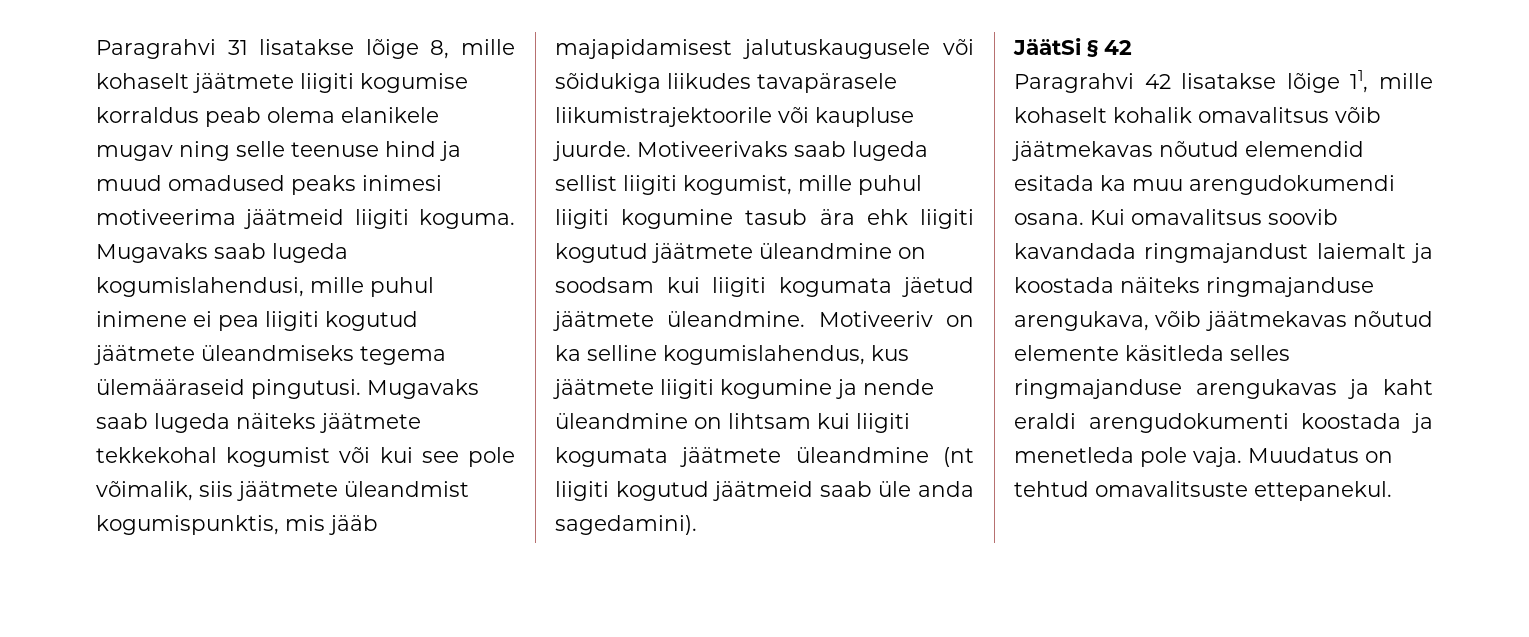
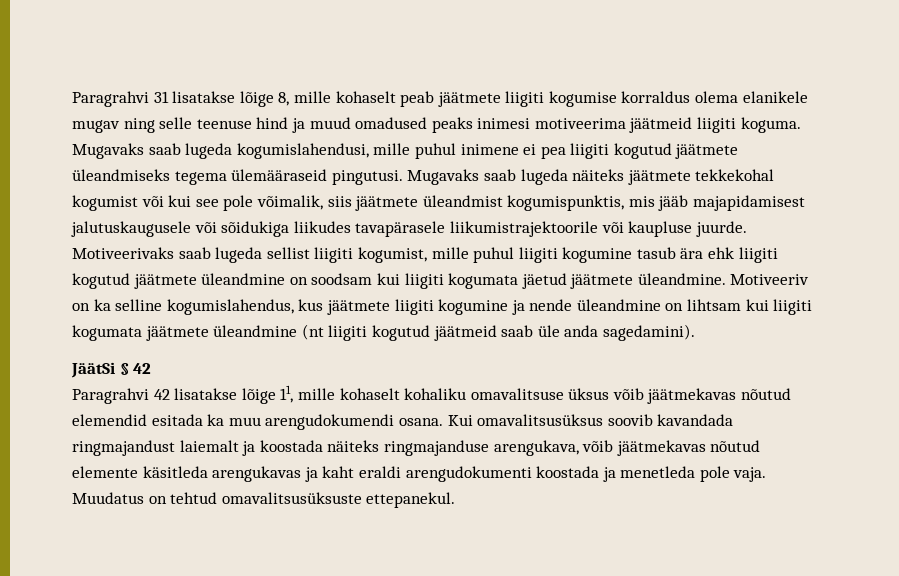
- Paragrahvi 31 lisatakse lõige 8, mille kohaselt jäätmete liigiti kogumise korraldus peab olema elanikele mugav ning selle teenuse hind ja muud omadused peaks inimesi motiveerima jäätmeid liigiti koguma.
+ Paragrahvi 31 lisatakse lõige 8, mille kohaselt peab jäätmete liigiti kogumise korraldus olema elanikele mugav ning selle teenuse hind ja muud omadused peaks inimesi motiveerima jäätmeid liigiti koguma.
- Paragrahvi 42 lisatakse lõige 11, mille kohaselt kohalik omavalitsus võib jäätmekavas nõutud elemendid esitada ka muu arengudokumendi osana.
+ Paragrahvi 42 lisatakse lõige 11, mille kohaselt kohaliku omavalitsuse üksus võib jäätmekavas nõutud elemendid esitada ka muu arengudokumendi osana.
- Kui omavalitsus soovib kavandada ringmajandust laiemalt ja koostada näiteks ringmajanduse arengukava, võib jäätmekavas nõutud elemente käsitleda selles ringmajanduse arengukavas ja kaht eraldi arengudokumenti koostada ja menetleda pole vaja.
+ Kui omavalitsusüksus soovib kavandada ringmajandust laiemalt ja koostada näiteks ringmajanduse arengukava, võib jäätmekavas nõutud elemente käsitleda arengukavas ja kaht eraldi arengudokumenti koostada ja menetleda pole vaja.
- Muudatus on tehtud omavalitsuste ettepanekul.
+ Muudatus on tehtud omavalitsusüksuste ettepanekul.

